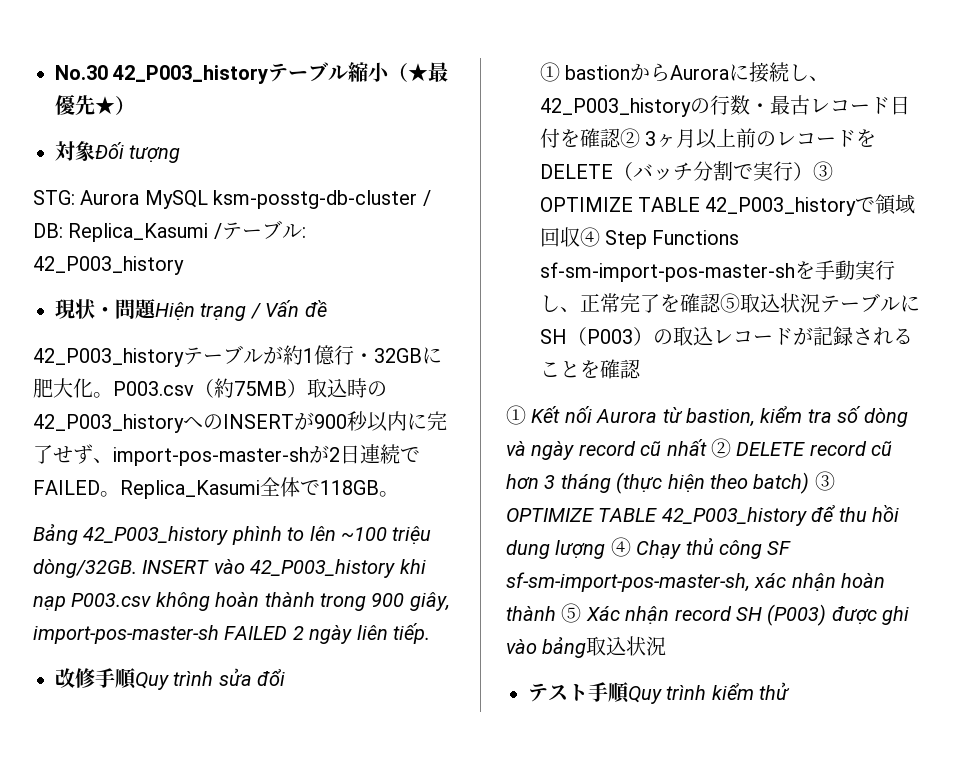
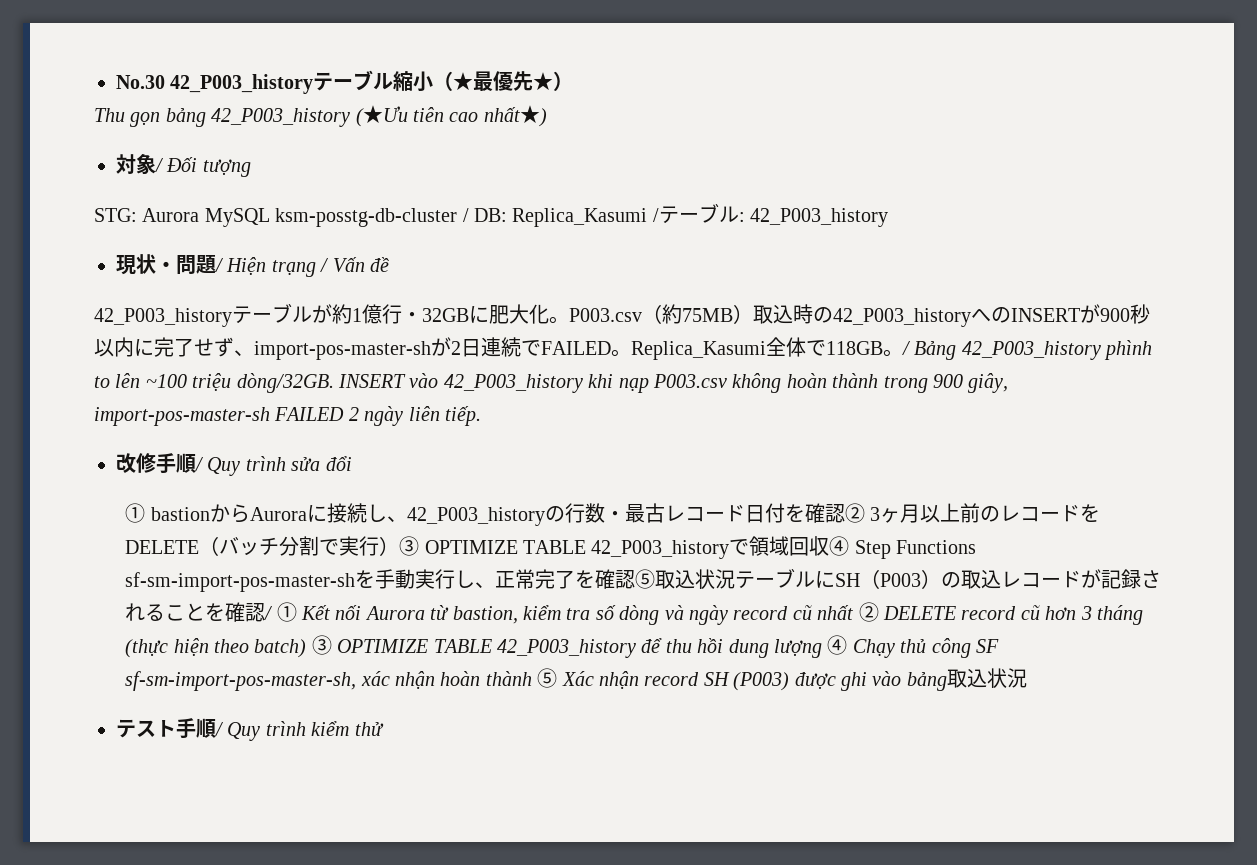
+ Thu gọn bảng 42_P003_history (★Ưu tiên cao nhất★)
- 対象Đối tượng
+ 対象/ Đối tượng
- 現状・問題Hiện trạng / Vấn đề
+ 現状・問題/ Hiện trạng / Vấn đề
- Replica_Kasumi全体で118GB。
- Bảng 42_P003_history phình to lên ~100 triệu dòng/32GB.
+ Replica_Kasumi全体で118GB。/ Bảng 42_P003_history phình to lên ~100 triệu dòng/32GB.
- 改修手順Quy trình sửa đổi
+ 改修手順/ Quy trình sửa đổi
- ① bastionからAuroraに接続し、42_P003_historyの行数・最古レコード日付を確認② 3ヶ月以上前のレコードをDELETE（バッチ分割で実行）③ OPTIMIZE TABLE 42_P003_historyで領域回収④ Step Functions sf-sm-import-pos-master-shを手動実行し、正常完了を確認⑤取込状況テーブルにSH（P003）の取込レコードが記録されることを確認
- ① Kết nối Aurora từ bastion, kiểm tra số dòng và ngày record cũ nhất ② DELETE record cũ hơn 3 tháng (thực hiện theo batch) ③ OPTIMIZE TABLE 42_P003_history để thu hồi dung lượng ④ Chạy thủ công SF sf-sm-import-pos-master-sh, xác nhận hoàn thành ⑤ Xác nhận record SH (P003) được ghi vào bảng取込状況
+ ① bastionからAuroraに接続し、42_P003_historyの行数・最古レコード日付を確認② 3ヶ月以上前のレコードをDELETE（バッチ分割で実行）③ OPTIMIZE TABLE 42_P003_historyで領域回収④ Step Functions sf-sm-import-pos-master-shを手動実行し、正常完了を確認⑤取込状況テーブルにSH（P003）の取込レコードが記録されることを確認/ ① Kết nối Aurora từ bastion, kiểm tra số dòng và ngày record cũ nhất ② DELETE record cũ hơn 3 tháng (thực hiện theo batch) ③ OPTIMIZE TABLE 42_P003_history để thu hồi dung lượng ④ Chạy thủ công SF sf-sm-import-pos-master-sh, xác nhận hoàn thành ⑤ Xác nhận record SH (P003) được ghi vào bảng取込状況
- テスト手順Quy trình kiểm thử
+ テスト手順/ Quy trình kiểm thử

